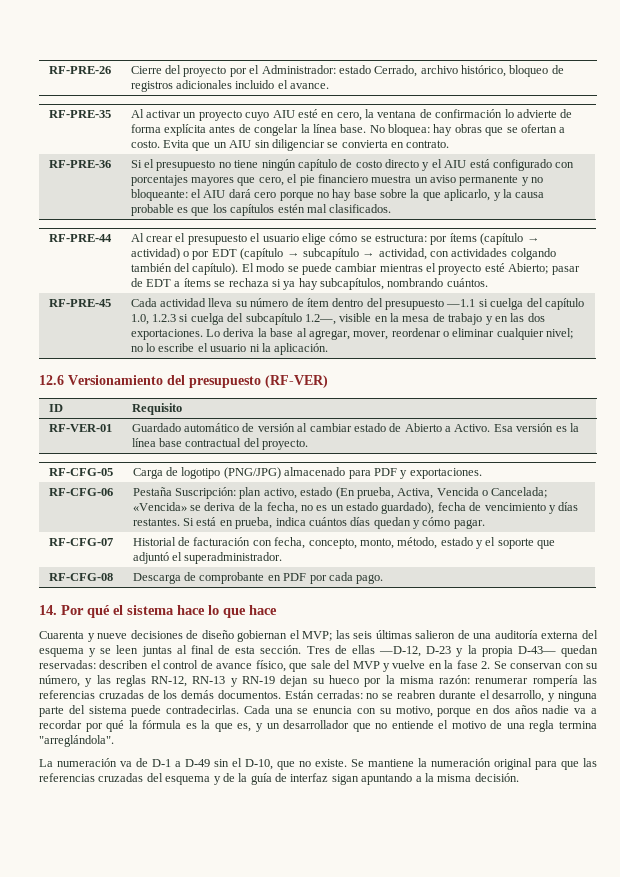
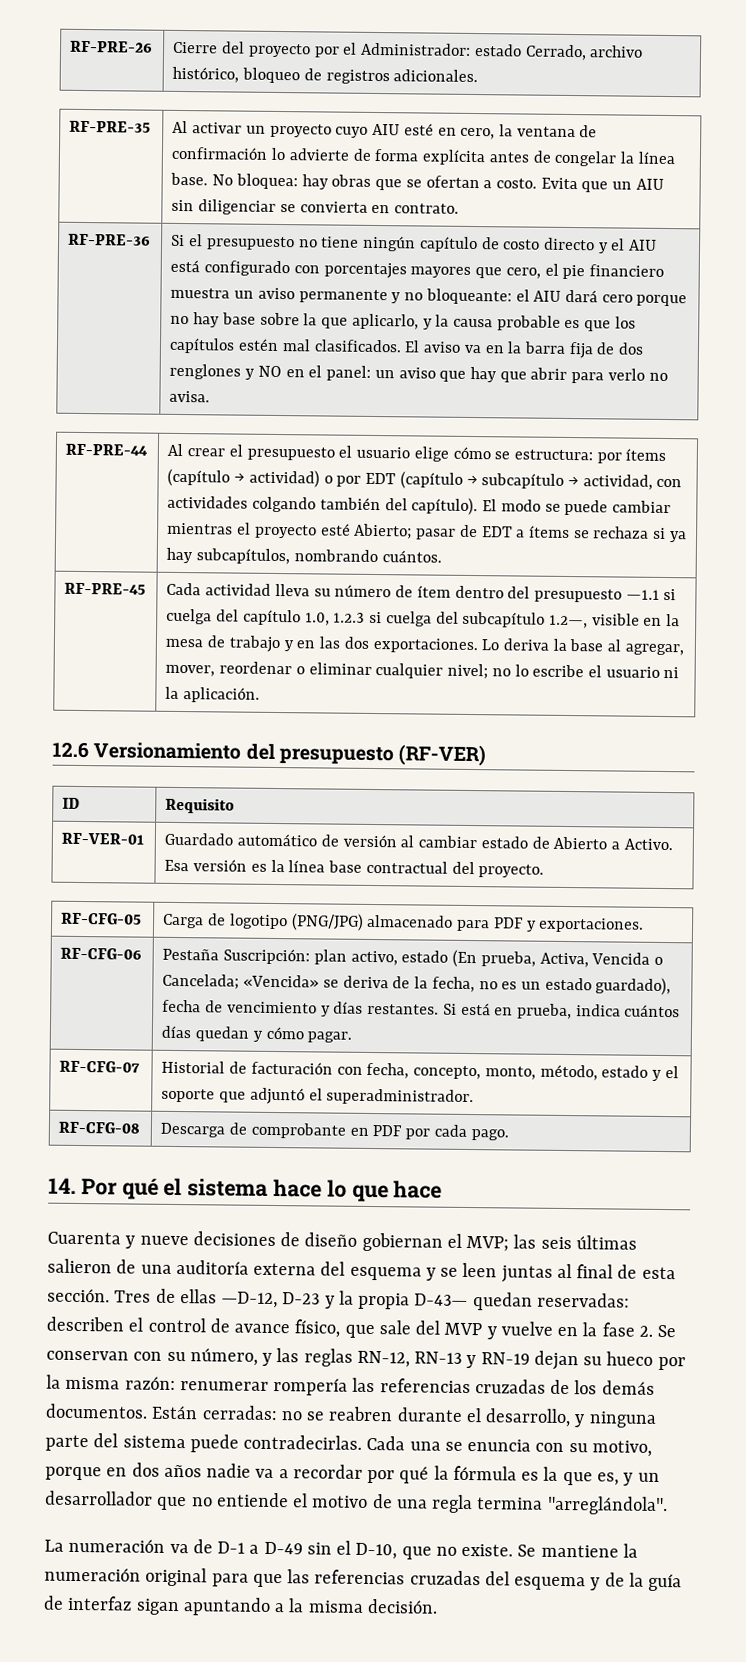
- RF-PRE-26 | Cierre del proyecto por el Administrador: estado Cerrado, archivo histórico, bloqueo de registros adicionales incluido el avance.
+ RF-PRE-26 | Cierre del proyecto por el Administrador: estado Cerrado, archivo histórico, bloqueo de registros adicionales.
+ El aviso va en la barra fija de dos renglones y NO en el panel: un aviso que hay que abrir para verlo no avisa.

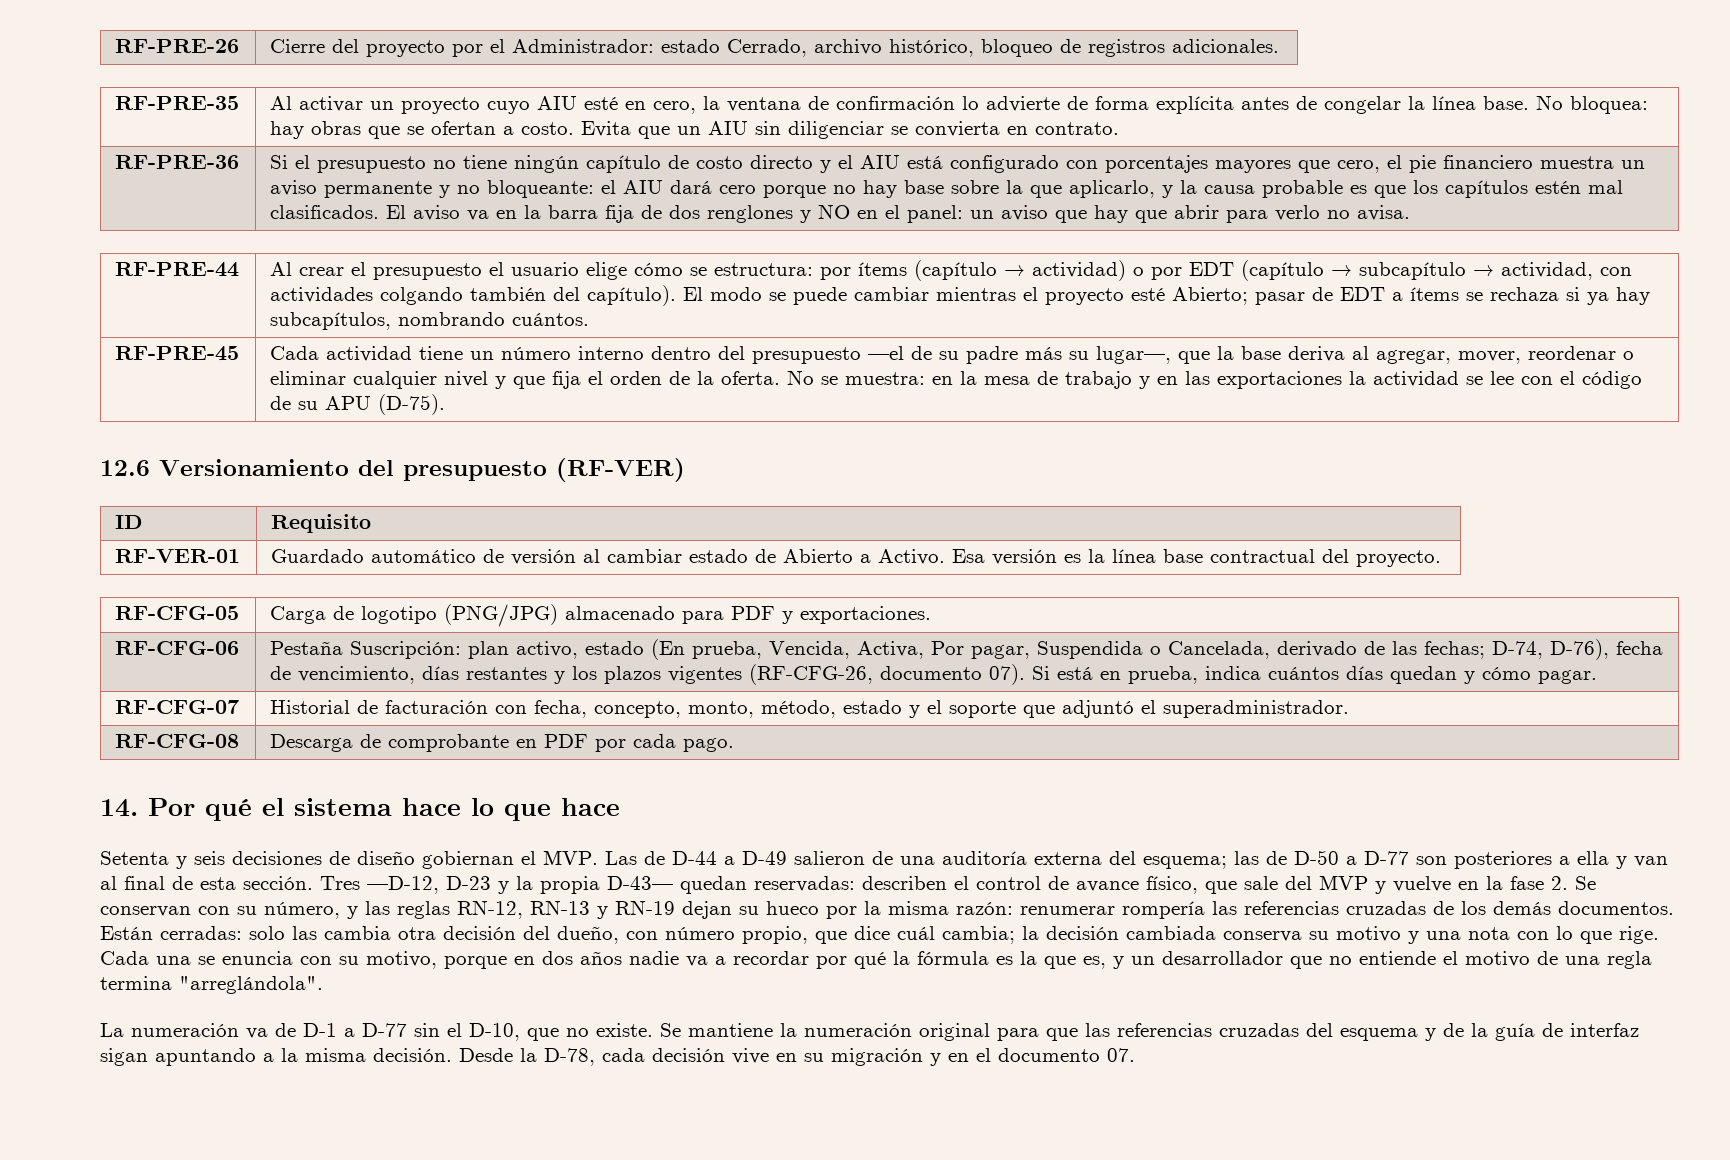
- Cada actividad lleva su número de ítem dentro del presupuesto —1.1 si cuelga del capítulo 1.0, 1.2.3 si cuelga del subcapítulo 1.2—, visible en la mesa de trabajo y en las dos exportaciones. Lo deriva la base al agregar, mover, reordenar o eliminar cualquier nivel; no lo escribe el usuario ni la aplicación.
+ Cada actividad tiene un número interno dentro del presupuesto —el de su padre más su lugar—, que la base deriva al agregar, mover, reordenar o eliminar cualquier nivel y que fija el orden de la oferta. No se muestra: en la mesa de trabajo y en las exportaciones la actividad se lee con el código de su APU (D-75).
- Pestaña Suscripción: plan activo, estado (En prueba, Activa, Vencida o Cancelada; «Vencida» se deriva de la fecha, no es un estado guardado), fecha de vencimiento y días restantes.
+ Pestaña Suscripción: plan activo, estado (En prueba, Vencida, Activa, Por pagar, Suspendida o Cancelada, derivado de las fechas; D-74, D-76), fecha de vencimiento, días restantes y los plazos vigentes (RF-CFG-26, documento 07).
- Cuarenta y nueve decisiones de diseño gobiernan el MVP; las seis últimas salieron de una auditoría externa del esquema y se leen juntas al final de esta sección.
+ Setenta y seis decisiones de diseño gobiernan el MVP. Las de D-44 a D-49 salieron de una auditoría externa del esquema; las de D-50 a D-77 son posteriores a ella y van al final de esta sección.
- Tres de ellas —D-12, D-23 y la propia D-43— quedan reservadas: describen el control de avance físico, que sale del MVP y vuelve en la fase 2. Se conservan con su número, y las reglas RN-12, RN-13 y RN-19 dejan su hueco por la misma razón: renumerar rompería las referencias cruzadas de los demás documentos.
+ Tres —D-12, D-23 y la propia D-43— quedan reservadas: describen el control de avance físico, que sale del MVP y vuelve en la fase 2. Se conservan con su número, y las reglas RN-12, RN-13 y RN-19 dejan su hueco por la misma razón: renumerar rompería las referencias cruzadas de los demás documentos.
- Están cerradas: no se reabren durante el desarrollo, y ninguna parte del sistema puede contradecirlas.
+ Están cerradas: solo las cambia otra decisión del dueño, con número propio, que dice cuál cambia; la decisión cambiada conserva su motivo y una nota con lo que rige.
- La numeración va de D-1 a D-49 sin el D-10, que no existe.
+ La numeración va de D-1 a D-77 sin el D-10, que no existe.
+ Desde la D-78, cada decisión vive en su migración y en el documento 07.

